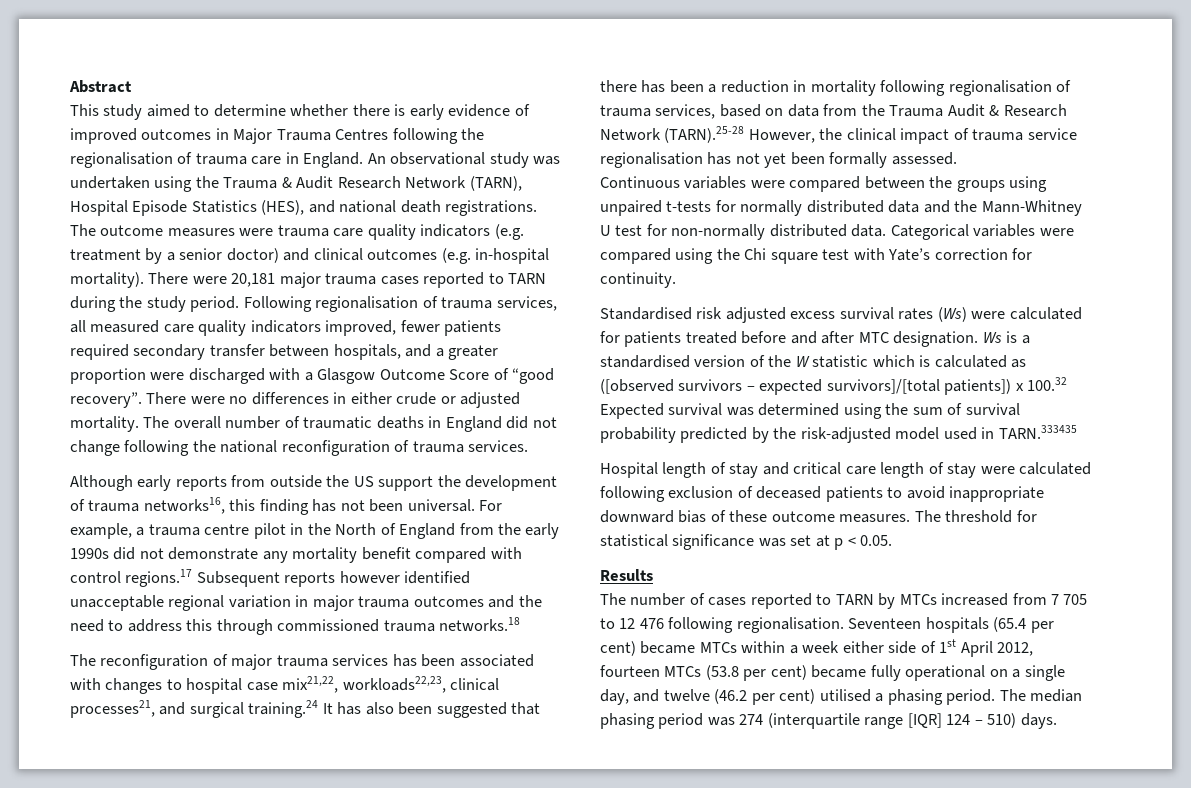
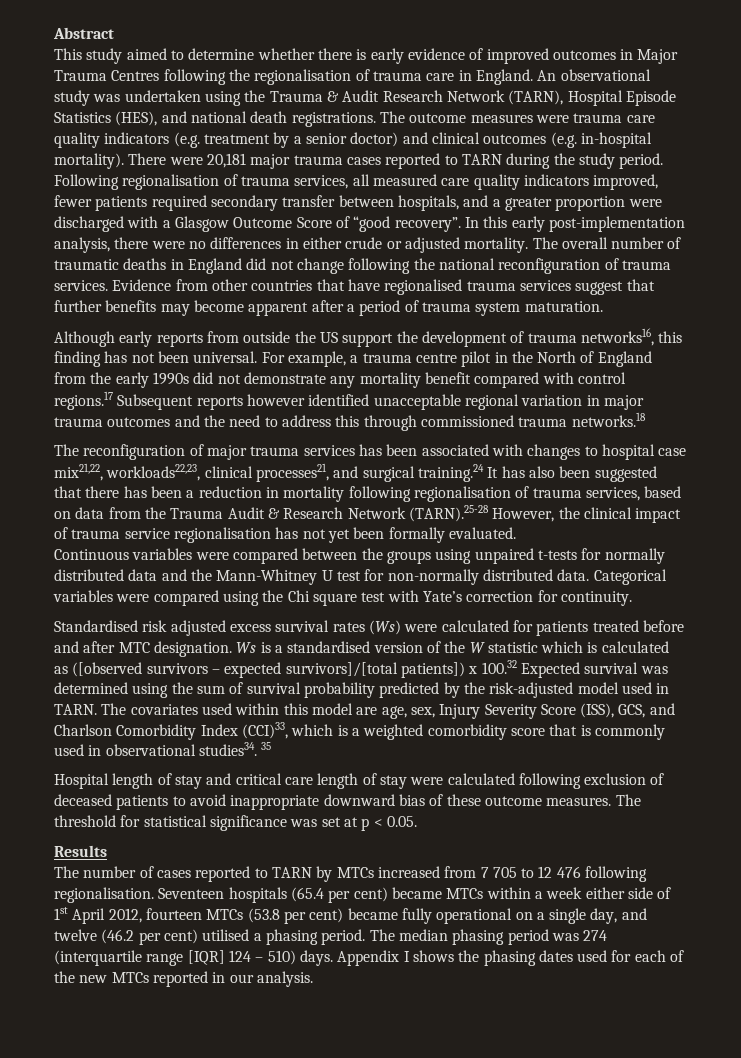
- There were no differences in either crude or adjusted mortality.
+ In this early post-implementation analysis, there were no differences in either crude or adjusted mortality.
+ Evidence from other countries that have regionalised trauma services suggest that further benefits may become apparent after a period of trauma system maturation.
- The reconfiguration of major trauma services has been associated with changes to hospital case mix21,22, workloads22,23, clinical processes21, and surgical training.24 It has also been suggested that there has been a reduction in mortality following regionalisation of trauma services, based on data from the Trauma Audit & Research Network (TARN).25-28 However, the clinical impact of trauma service regionalisation has not yet been formally assessed.
+ The reconfiguration of major trauma services has been associated with changes to hospital case mix21,22, workloads22,23, clinical processes21, and surgical training.24 It has also been suggested that there has been a reduction in mortality following regionalisation of trauma services, based on data from the Trauma Audit & Research Network (TARN).25-28 However, the clinical impact of trauma service regionalisation has not yet been formally evaluated.
- Ws is a standardised version of the W statistic which is calculated as ([observed survivors – expected survivors]/[total patients]) x 100.32 Expected survival was determined using the sum of survival probability predicted by the risk-adjusted model used in TARN.333435
+ Ws is a standardised version of the W statistic which is calculated as ([observed survivors – expected survivors]/[total patients]) x 100.32 Expected survival was determined using the sum of survival probability predicted by the risk-adjusted model used in TARN. The covariates used within this model are age, sex, Injury Severity Score (ISS), GCS, and Charlson Comorbidity Index (CCI)33, which is a weighted comorbidity score that is commonly used in observational studies34. 35
+ Appendix I shows the phasing dates used for each of the new MTCs reported in our analysis.

